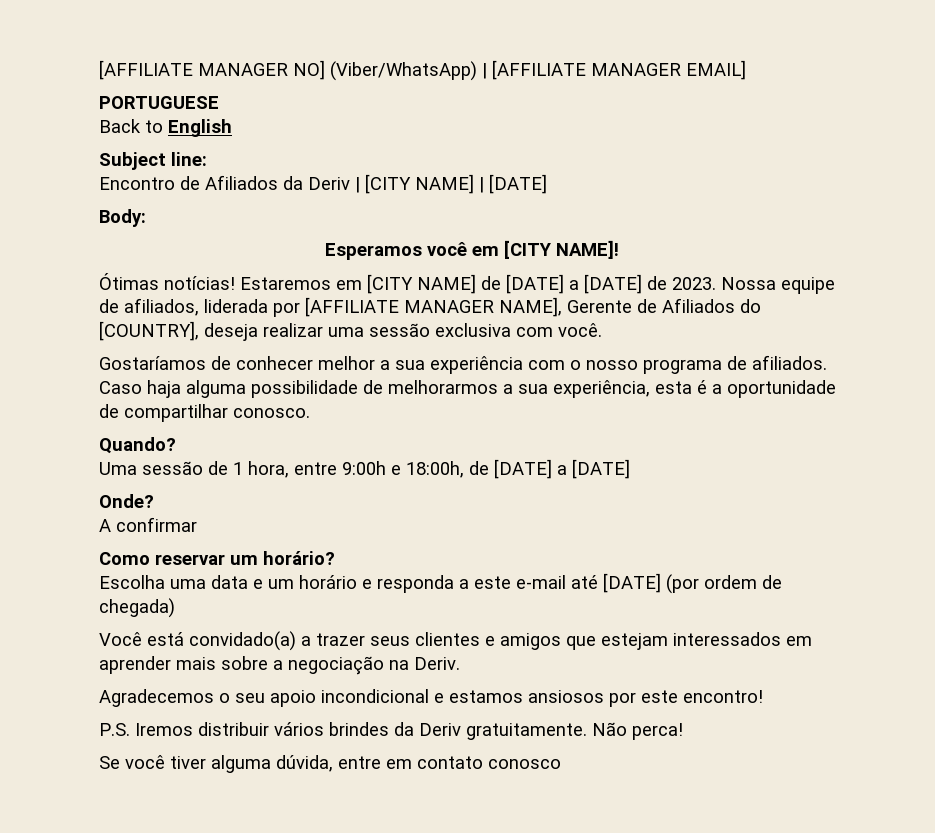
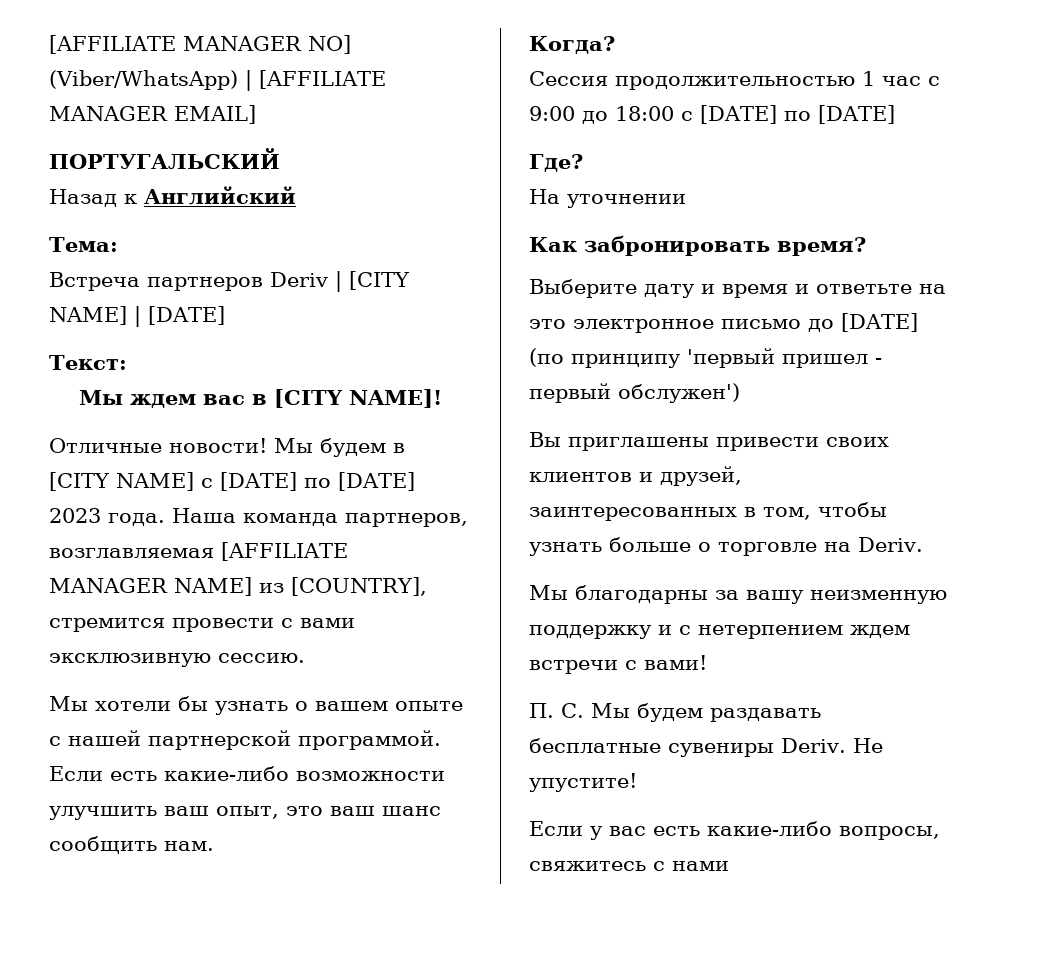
- PORTUGUESE
- Back to English
- Subject line:
- Encontro de Afiliados da Deriv | [CITY NAME] | [DATE]
+ ПОРТУГАЛЬСКИЙ
+ Назад к Английский
+ Тема:
+ Встреча партнеров Deriv | [CITY NAME] | [DATE]
- Body:
- Esperamos você em [CITY NAME]!
- Ótimas notícias! Estaremos em [CITY NAME] de [DATE] a [DATE] de 2023. Nossa equipe de afiliados, liderada por [AFFILIATE MANAGER NAME], Gerente de Afiliados do [COUNTRY], deseja realizar uma sessão exclusiva com você.
- Gostaríamos de conhecer melhor a sua experiência com o nosso programa de afiliados. Caso haja alguma possibilidade de melhorarmos a sua experiência, esta é a oportunidade de compartilhar conosco.
- Quando?
- Uma sessão de 1 hora, entre 9:00h e 18:00h, de [DATE] a [DATE]
- Onde?
- A confirmar
- Como reservar um horário?
- Escolha uma data e um horário e responda a este e-mail até [DATE] (por ordem de chegada)
- Você está convidado(a) a trazer seus clientes e amigos que estejam interessados em aprender mais sobre a negociação na Deriv.
- Agradecemos o seu apoio incondicional e estamos ansiosos por este encontro!
- P.S. Iremos distribuir vários brindes da Deriv gratuitamente. Não perca!
- Se você tiver alguma dúvida, entre em contato conosco
+ Текст:
+ Мы ждем вас в [CITY NAME]!
+ Отличные новости! Мы будем в [CITY NAME] с [DATE] по [DATE] 2023 года. Наша команда партнеров, возглавляемая [AFFILIATE MANAGER NAME] из [COUNTRY], стремится провести с вами эксклюзивную сессию.
+ Мы хотели бы узнать о вашем опыте с нашей партнерской программой. Если есть какие-либо возможности улучшить ваш опыт, это ваш шанс сообщить нам.
+ Когда?
+ Сессия продолжительностью 1 час с 9:00 до 18:00 с [DATE] по [DATE]
+ Где?
+ На уточнении
+ Как забронировать время?
+ Выберите дату и время и ответьте на это электронное письмо до [DATE] (по принципу 'первый пришел - первый обслужен')
+ Вы приглашены привести своих клиентов и друзей, заинтересованных в том, чтобы узнать больше о торговле на Deriv.
+ Мы благодарны за вашу неизменную поддержку и с нетерпением ждем встречи с вами!
+ П. С. Мы будем раздавать бесплатные сувениры Deriv. Не упустите!
+ Если у вас есть какие-либо вопросы, свяжитесь с нами

